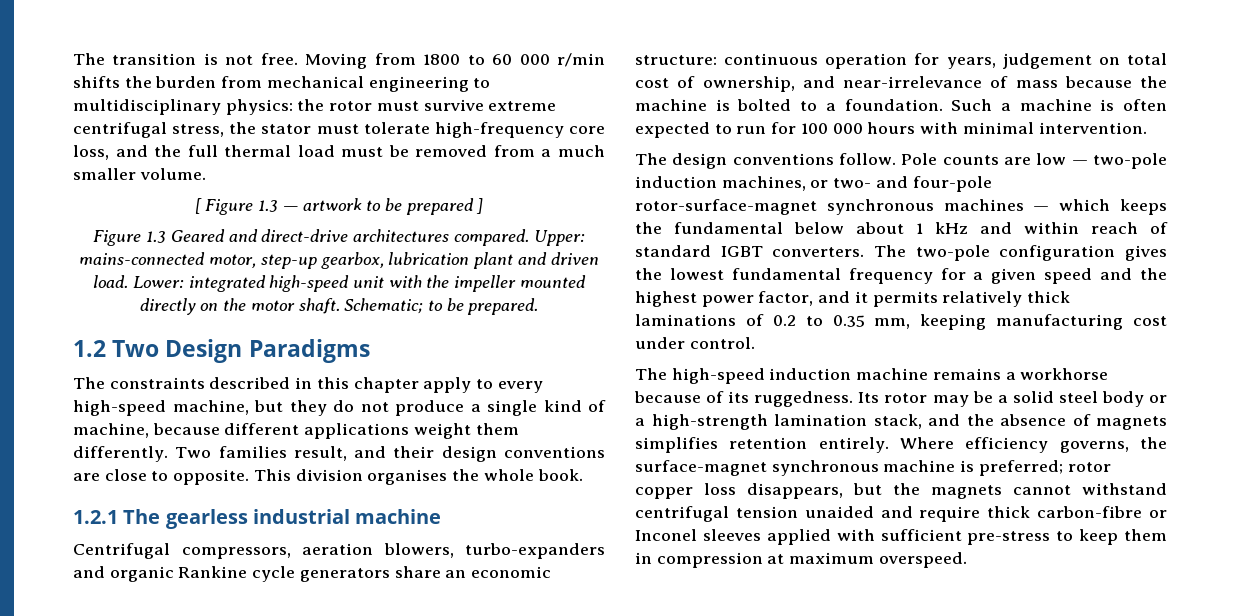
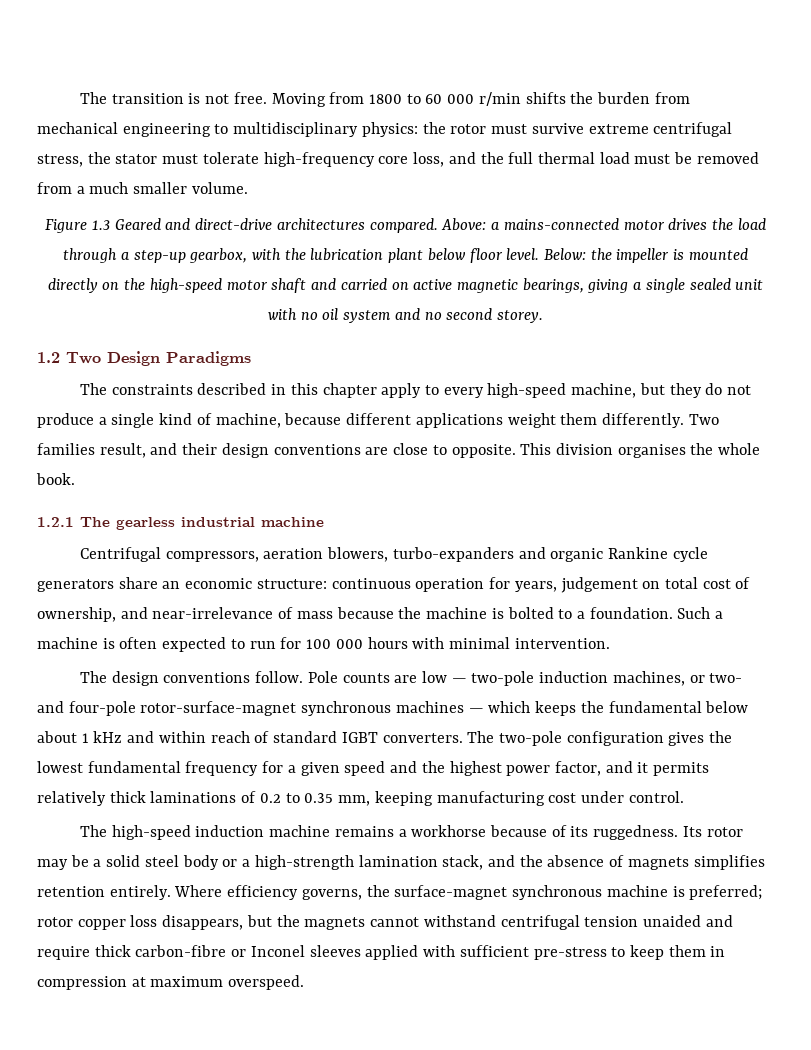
- [ Figure 1.3 — artwork to be prepared ]
- Upper: mains-connected motor, step-up gearbox, lubrication plant and driven load. Lower: integrated high-speed unit with the impeller mounted directly on the motor shaft. Schematic; to be prepared.
+ Above: a mains-connected motor drives the load through a step-up gearbox, with the lubrication plant below floor level. Below: the impeller is mounted directly on the high-speed motor shaft and carried on active magnetic bearings, giving a single sealed unit with no oil system and no second storey.

